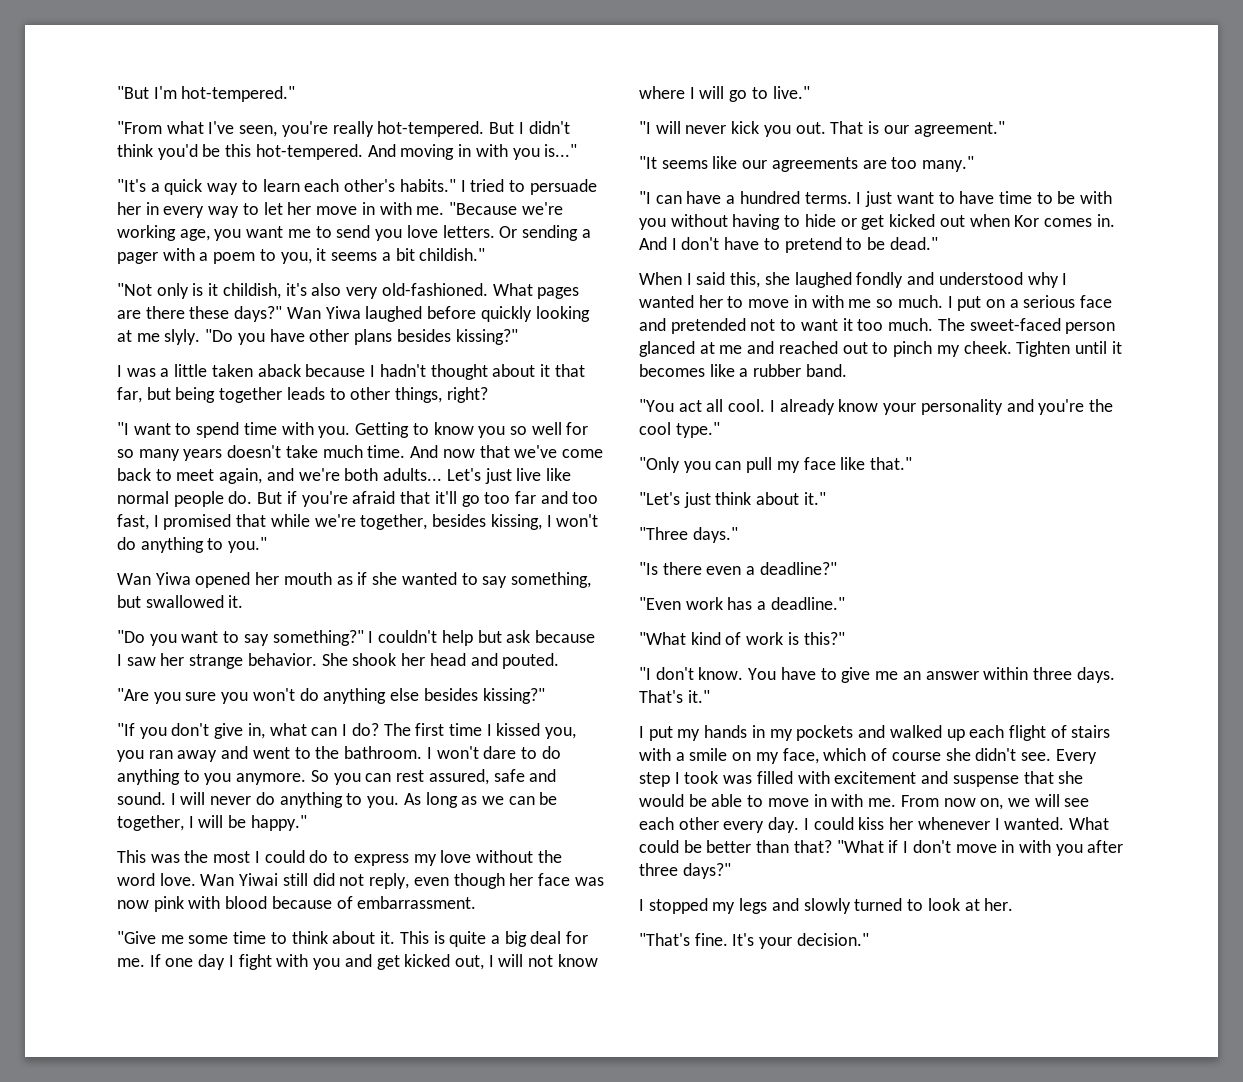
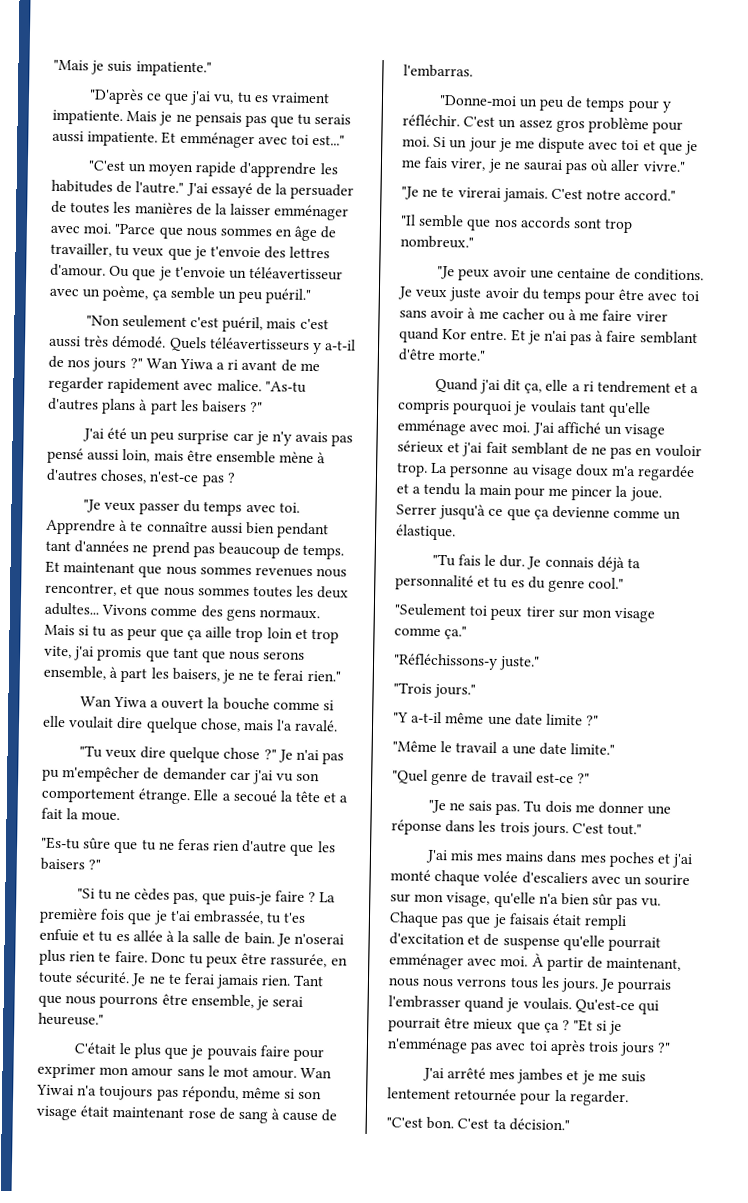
- "But I'm hot-tempered."
- "From what I've seen, you're really hot-tempered. But I didn't think you'd be this hot-tempered. And moving in with you is..."
- "It's a quick way to learn each other's habits." I tried to persuade her in every way to let her move in with me. "Because we're working age, you want me to send you love letters. Or sending a pager with a poem to you, it seems a bit childish."
- "Not only is it childish, it's also very old-fashioned. What pages are there these days?" Wan Yiwa laughed before quickly looking at me slyly. "Do you have other plans besides kissing?"
- I was a little taken aback because I hadn't thought about it that far, but being together leads to other things, right?
- "I want to spend time with you. Getting to know you so well for so many years doesn't take much time. And now that we've come back to meet again, and we're both adults... Let's just live like normal people do. But if you're afraid that it'll go too far and too fast, I promised that while we're together, besides kissing, I won't do anything to you."
- Wan Yiwa opened her mouth as if she wanted to say something, but swallowed it.
- "Do you want to say something?" I couldn't help but ask because I saw her strange behavior. She shook her head and pouted.
- "Are you sure you won't do anything else besides kissing?"
- "If you don't give in, what can I do? The first time I kissed you, you ran away and went to the bathroom. I won't dare to do anything to you anymore. So you can rest assured, safe and sound. I will never do anything to you. As long as we can be together, I will be happy."
- This was the most I could do to express my love without the word love. Wan Yiwai still did not reply, even though her face was now pink with blood because of embarrassment.
- "Give me some time to think about it. This is quite a big deal for me. If one day I fight with you and get kicked out, I will not know where I will go to live."
- "I will never kick you out. That is our agreement."
- "It seems like our agreements are too many."
- "I can have a hundred terms. I just want to have time to be with you without having to hide or get kicked out when Kor comes in. And I don't have to pretend to be dead."
- When I said this, she laughed fondly and understood why I wanted her to move in with me so much. I put on a serious face and pretended not to want it too much. The sweet-faced person glanced at me and reached out to pinch my cheek. Tighten until it becomes like a rubber band.
- "You act all cool. I already know your personality and you're the cool type."
- "Only you can pull my face like that."
- "Let's just think about it."
- "Three days."
- "Is there even a deadline?"
- "Even work has a deadline."
- "What kind of work is this?"
- "I don't know. You have to give me an answer within three days. That's it."
- I put my hands in my pockets and walked up each flight of stairs with a smile on my face, which of course she didn't see. Every step I took was filled with excitement and suspense that she would be able to move in with me. From now on, we will see each other every day. I could kiss her whenever I wanted. What could be better than that? "What if I don't move in with you after three days?"
- I stopped my legs and slowly turned to look at her.
- "That's fine. It's your decision."
+ "Mais je suis impatiente."
+ "D'après ce que j'ai vu, tu es vraiment impatiente. Mais je ne pensais pas que tu serais aussi impatiente. Et emménager avec toi est..."
+ "C'est un moyen rapide d'apprendre les habitudes de l'autre." J'ai essayé de la persuader de toutes les manières de la laisser emménager avec moi. "Parce que nous sommes en âge de travailler, tu veux que je t'envoie des lettres d'amour. Ou que je t'envoie un téléavertisseur avec un poème, ça semble un peu puéril."
+ "Non seulement c'est puéril, mais c'est aussi très démodé. Quels téléavertisseurs y a-t-il de nos jours ?" Wan Yiwa a ri avant de me regarder rapidement avec malice. "As-tu d'autres plans à part les baisers ?"
+ J'ai été un peu surprise car je n'y avais pas pensé aussi loin, mais être ensemble mène à d'autres choses, n'est-ce pas ?
+ "Je veux passer du temps avec toi. Apprendre à te connaître aussi bien pendant tant d'années ne prend pas beaucoup de temps. Et maintenant que nous sommes revenues nous rencontrer, et que nous sommes toutes les deux adultes... Vivons comme des gens normaux. Mais si tu as peur que ça aille trop loin et trop vite, j'ai promis que tant que nous serons ensemble, à part les baisers, je ne te ferai rien."
+ Wan Yiwa a ouvert la bouche comme si elle voulait dire quelque chose, mais l'a ravalé.
+ "Tu veux dire quelque chose ?" Je n'ai pas pu m'empêcher de demander car j'ai vu son comportement étrange. Elle a secoué la tête et a fait la moue.
+ "Es-tu sûre que tu ne feras rien d'autre que les baisers ?"
+ "Si tu ne cèdes pas, que puis-je faire ? La première fois que je t'ai embrassée, tu t'es enfuie et tu es allée à la salle de bain. Je n'oserai plus rien te faire. Donc tu peux être rassurée, en toute sécurité. Je ne te ferai jamais rien. Tant que nous pourrons être ensemble, je serai heureuse."
+ C'était le plus que je pouvais faire pour exprimer mon amour sans le mot amour. Wan Yiwai n'a toujours pas répondu, même si son visage était maintenant rose de sang à cause de l'embarras.
+ "Donne-moi un peu de temps pour y réfléchir. C'est un assez gros problème pour moi. Si un jour je me dispute avec toi et que je me fais virer, je ne saurai pas où aller vivre."
+ "Je ne te virerai jamais. C'est notre accord."
+ "Il semble que nos accords sont trop nombreux."
+ "Je peux avoir une centaine de conditions. Je veux juste avoir du temps pour être avec toi sans avoir à me cacher ou à me faire virer quand Kor entre. Et je n'ai pas à faire semblant d'être morte."
+ Quand j'ai dit ça, elle a ri tendrement et a compris pourquoi je voulais tant qu'elle emménage avec moi. J'ai affiché un visage sérieux et j'ai fait semblant de ne pas en vouloir trop. La personne au visage doux m'a regardée et a tendu la main pour me pincer la joue. Serrer jusqu'à ce que ça devienne comme un élastique.
+ "Tu fais le dur. Je connais déjà ta personnalité et tu es du genre cool."
+ "Seulement toi peux tirer sur mon visage comme ça."
+ "Réfléchissons-y juste."
+ "Trois jours."
+ "Y a-t-il même une date limite ?"
+ "Même le travail a une date limite."
+ "Quel genre de travail est-ce ?"
+ "Je ne sais pas. Tu dois me donner une réponse dans les trois jours. C'est tout."
+ J'ai mis mes mains dans mes poches et j'ai monté chaque volée d'escaliers avec un sourire sur mon visage, qu'elle n'a bien sûr pas vu. Chaque pas que je faisais était rempli d'excitation et de suspense qu'elle pourrait emménager avec moi. À partir de maintenant, nous nous verrons tous les jours. Je pourrais l'embrasser quand je voulais. Qu'est-ce qui pourrait être mieux que ça ? "Et si je n'emménage pas avec toi après trois jours ?"
+ J'ai arrêté mes jambes et je me suis lentement retournée pour la regarder.
+ "C'est bon. C'est ta décision."

